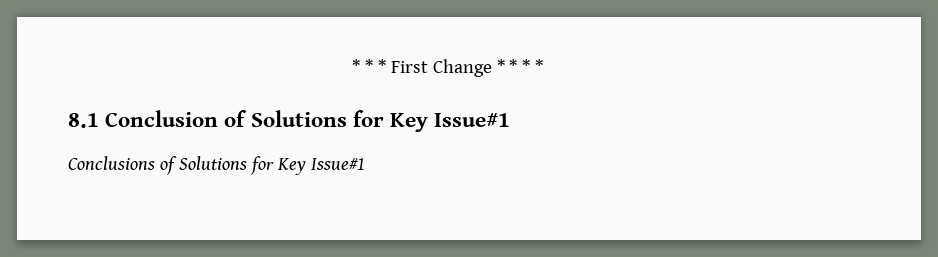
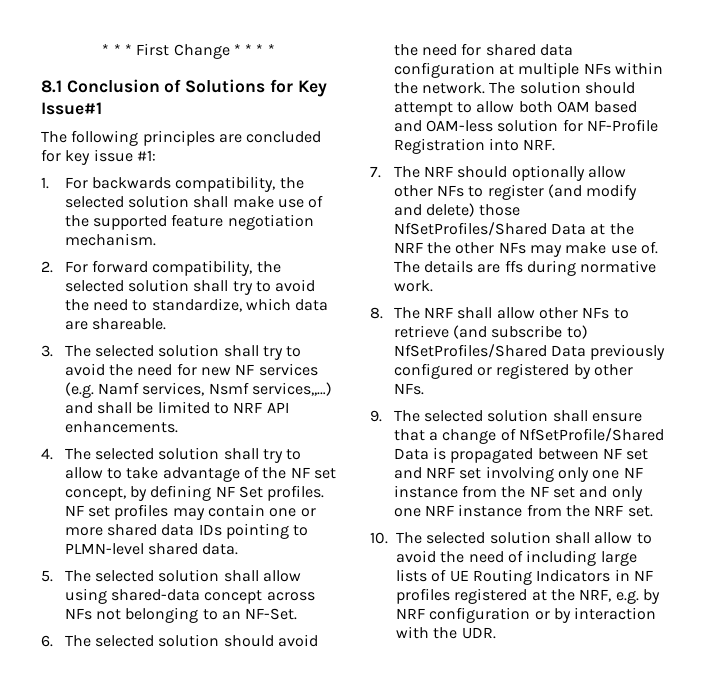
- Conclusions of Solutions for Key Issue#1
+ The following principles are concluded for key issue #1:
+ 1. For backwards compatibility, the selected solution shall make use of the supported feature negotiation mechanism.
+ 2. For forward compatibility, the selected solution shall try to avoid the need to standardize, which data are shareable.
+ 3. The selected solution shall try to avoid the need for new NF services (e.g. Namf services, Nsmf services,,…) and shall be limited to NRF API enhancements.
+ 4. The selected solution shall try to allow to take advantage of the NF set concept, by defining NF Set profiles. NF set profiles may contain one or more shared data IDs pointing to PLMN-level shared data.
+ 5. The selected solution shall allow using shared-data concept across NFs not belonging to an NF-Set.
+ 6. The selected solution should avoid the need for shared data configuration at multiple NFs within the network. The solution should attempt to allow both OAM based and OAM-less solution for NF-Profile Registration into NRF.
+ 7. The NRF should optionally allow other NFs to register (and modify and delete) those NfSetProfiles/Shared Data at the NRF the other NFs may make use of. The details are ffs during normative work.
+ 8. The NRF shall allow other NFs to retrieve (and subscribe to) NfSetProfiles/Shared Data previously configured or registered by other NFs.
+ 9. The selected solution shall ensure that a change of NfSetProfile/Shared Data is propagated between NF set and NRF set involving only one NF instance from the NF set and only one NRF instance from the NRF set.
+ 10. The selected solution shall allow to avoid the need of including large lists of UE Routing Indicators in NF profiles registered at the NRF, e.g. by NRF configuration or by interaction with the UDR.

